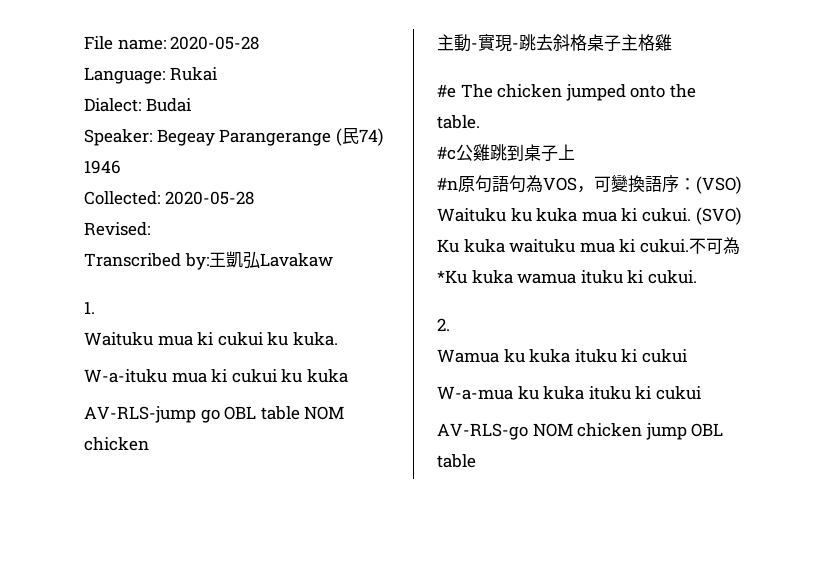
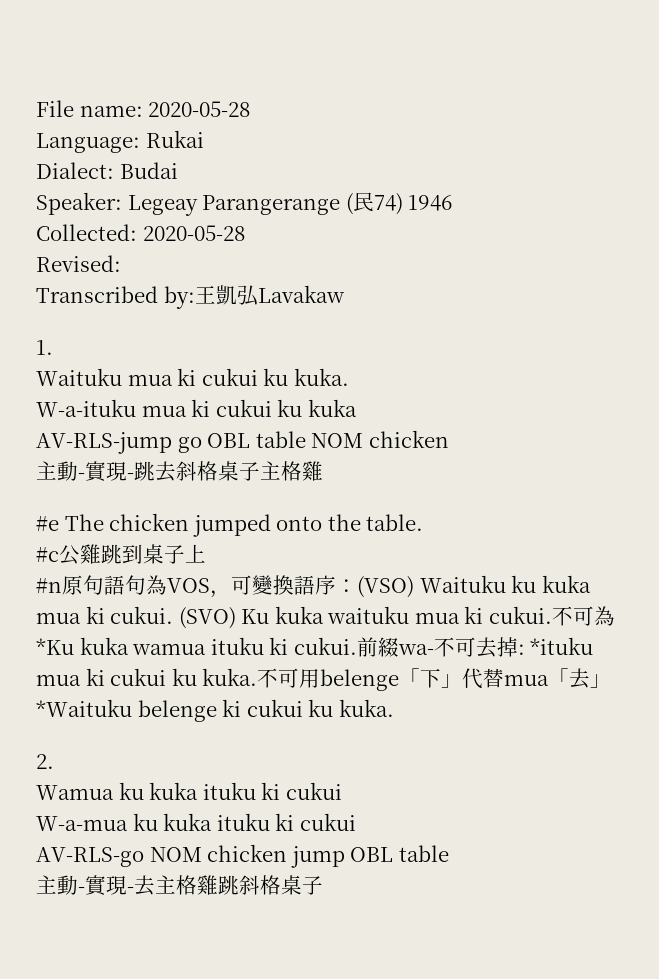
- Speaker: Begeay Parangerange (民74) 1946
+ Speaker: Legeay Parangerange (民74) 1946
+ 前綴wa-不可去掉: *ituku mua ki cukui ku kuka.不可用belenge「下」代替mua「去」*Waituku belenge ki cukui ku kuka.
+ 主動-實現-去主格雞跳斜格桌子

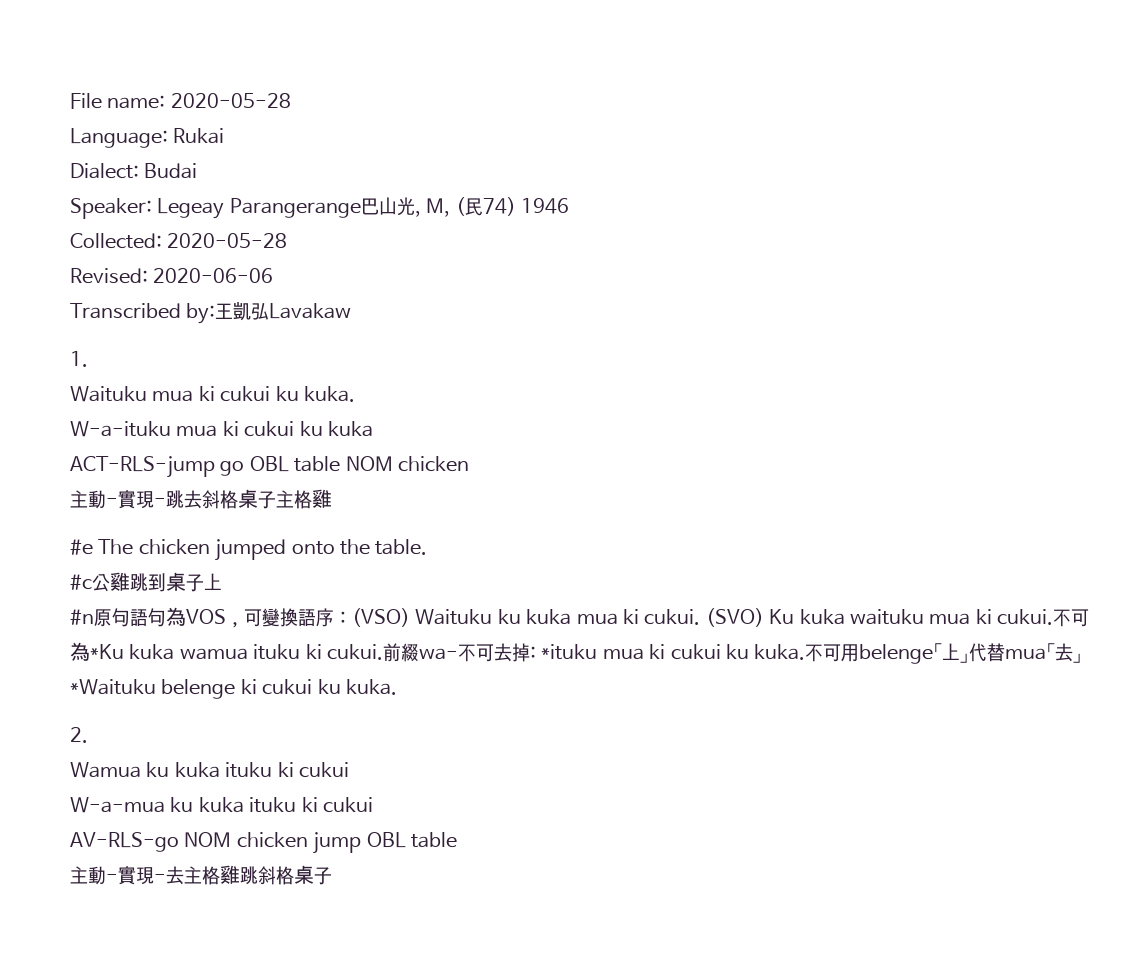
- Speaker: Legeay Parangerange (民74) 1946
+ Speaker: Legeay Parangerange巴山光, M, (民74) 1946
- Revised:
+ Revised: 2020-06-06
- AV-RLS-jump go OBL table NOM chicken
+ ACT-RLS-jump go OBL table NOM chicken
- 不可用belenge「下」代替mua「去」*Waituku belenge ki cukui ku kuka.
+ 不可用belenge「上」代替mua「去」*Waituku belenge ki cukui ku kuka.

